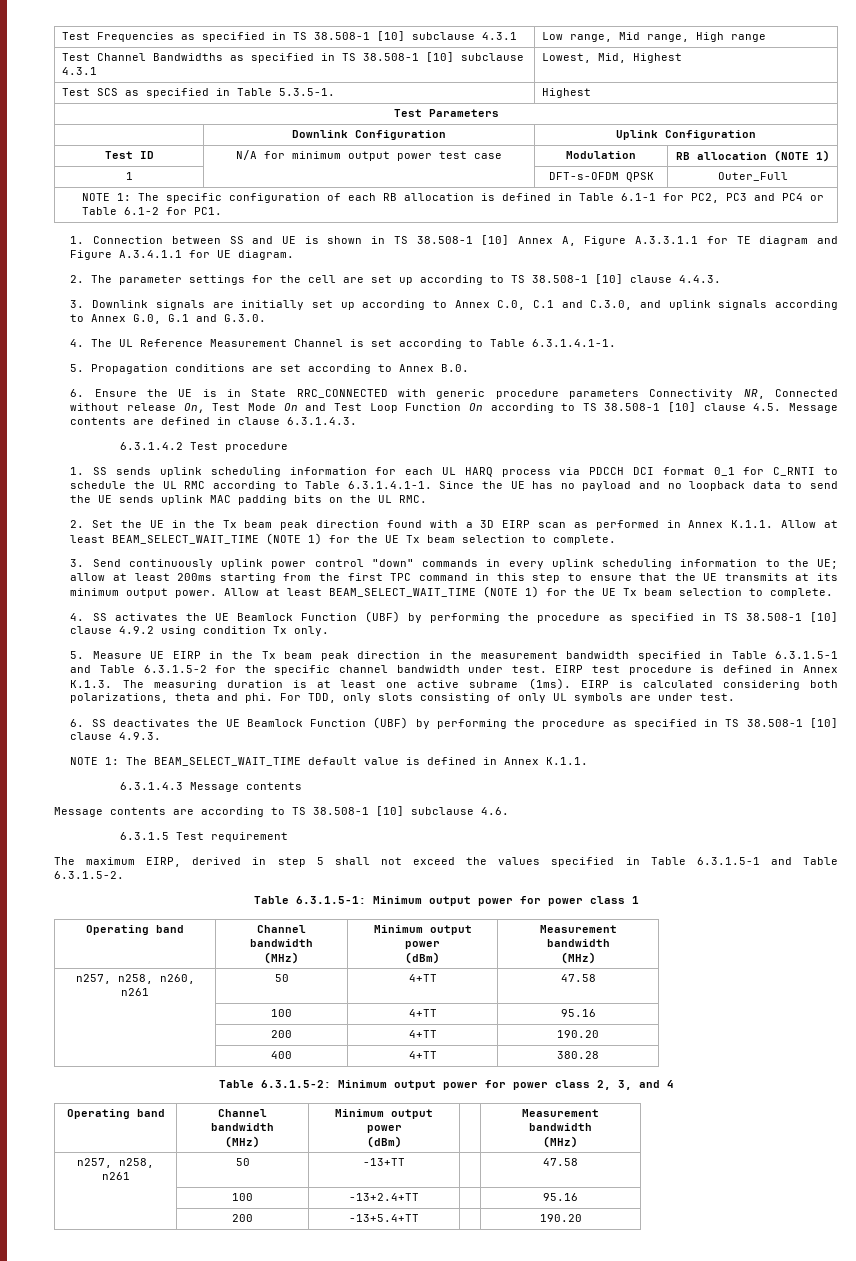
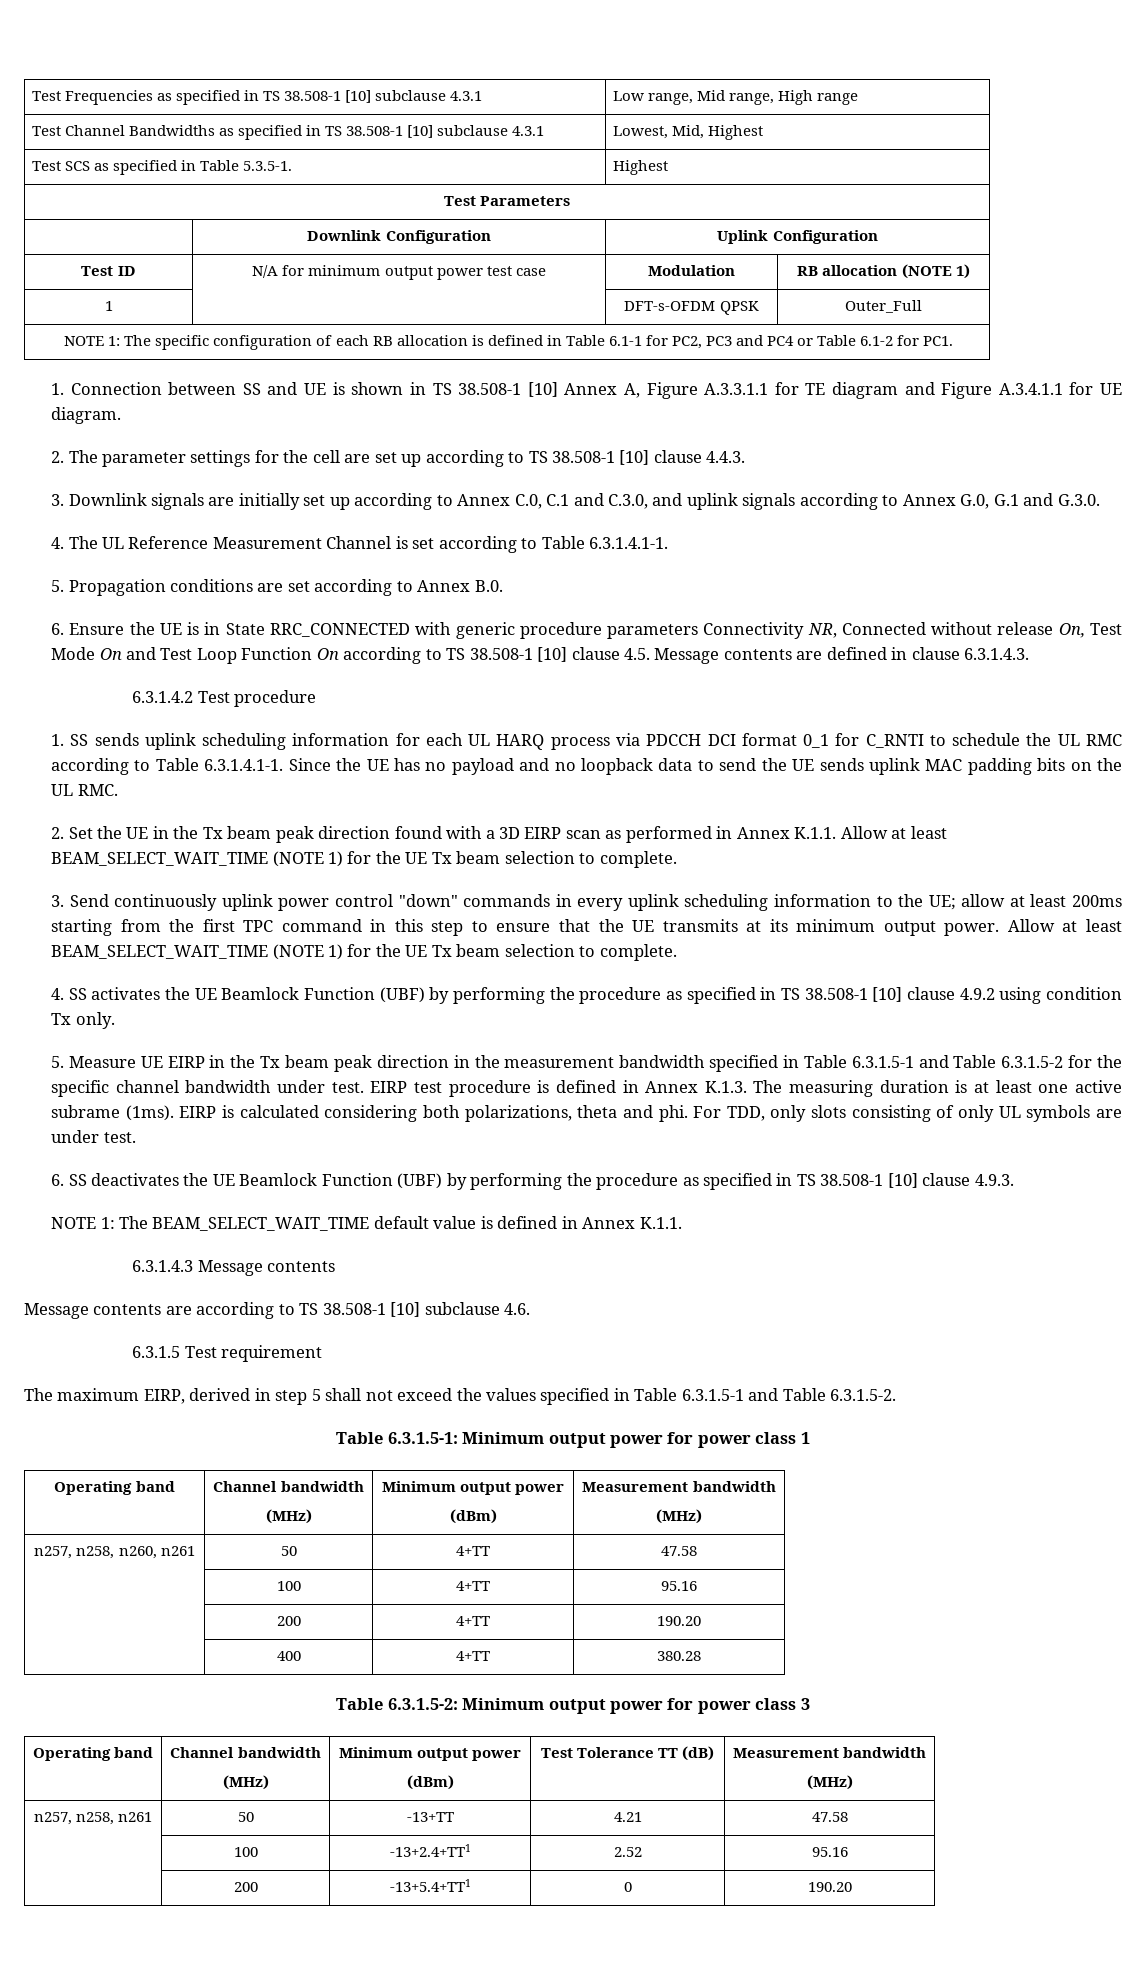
- Table 6.3.1.5-2: Minimum output power for power class 2, 3, and 4
+ Table 6.3.1.5-2: Minimum output power for power class 3
  Operating band | Channel bandwidth
  (MHz) | Minimum output power
- (dBm) | | Measurement bandwidth
+ (dBm) | Test Tolerance TT (dB) | Measurement bandwidth
- n257, n258, n261 | 50 | -13+TT | | 47.58
- | 100 | -13+2.4+TT | | 95.16
- | 200 | -13+5.4+TT | | 190.20
+ n257, n258, n261 | 50 | -13+TT | 4.21 | 47.58
+ | 100 | -13+2.4+TT1 | 2.52 | 95.16
+ | 200 | -13+5.4+TT1 | 0 | 190.20

